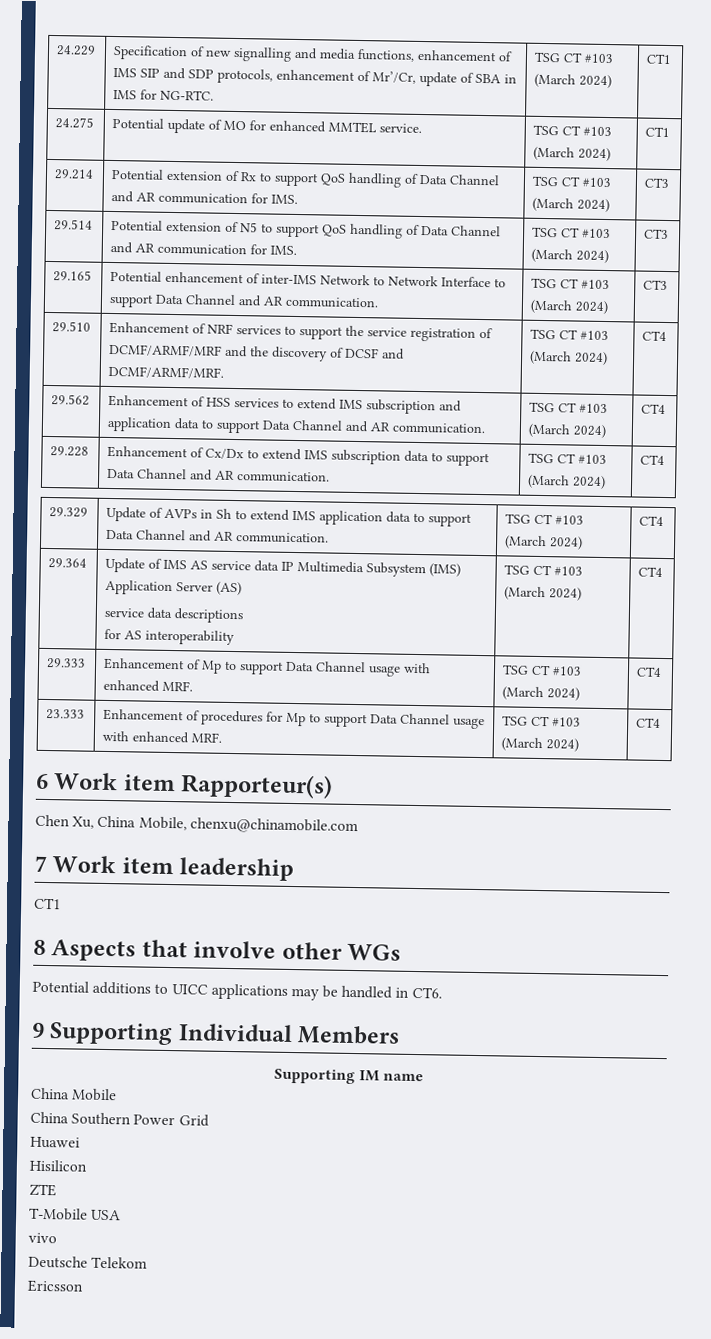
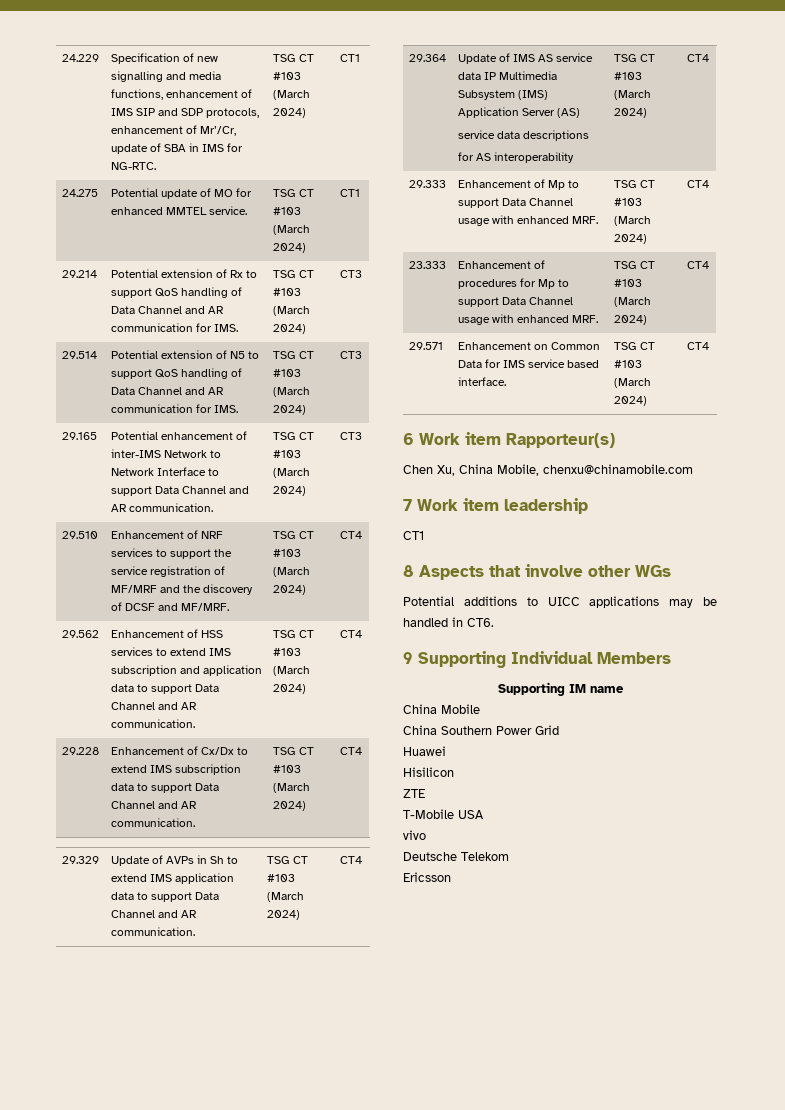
- 29.510 | Enhancement of NRF services to support the service registration of DCMF/ARMF/MRF and the discovery of DCSF and DCMF/ARMF/MRF. | TSG CT #103 (March 2024) | CT4
+ 29.510 | Enhancement of NRF services to support the service registration of MF/MRF and the discovery of DCSF and MF/MRF. | TSG CT #103 (March 2024) | CT4
+ 29.571 | Enhancement on Common Data for IMS service based interface. | TSG CT #103 (March 2024) | CT4

